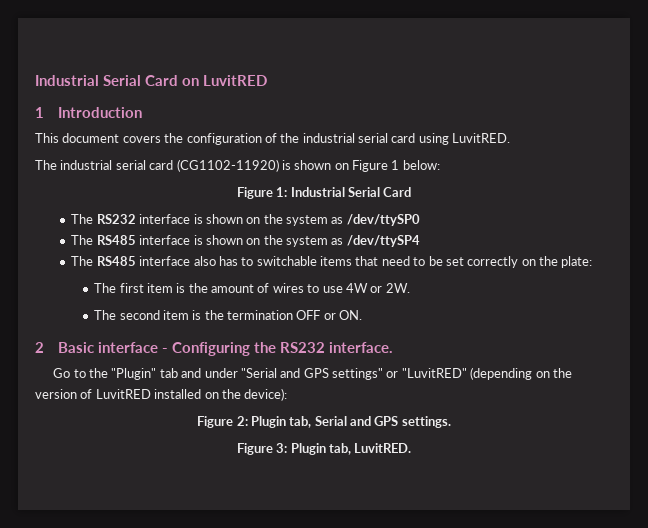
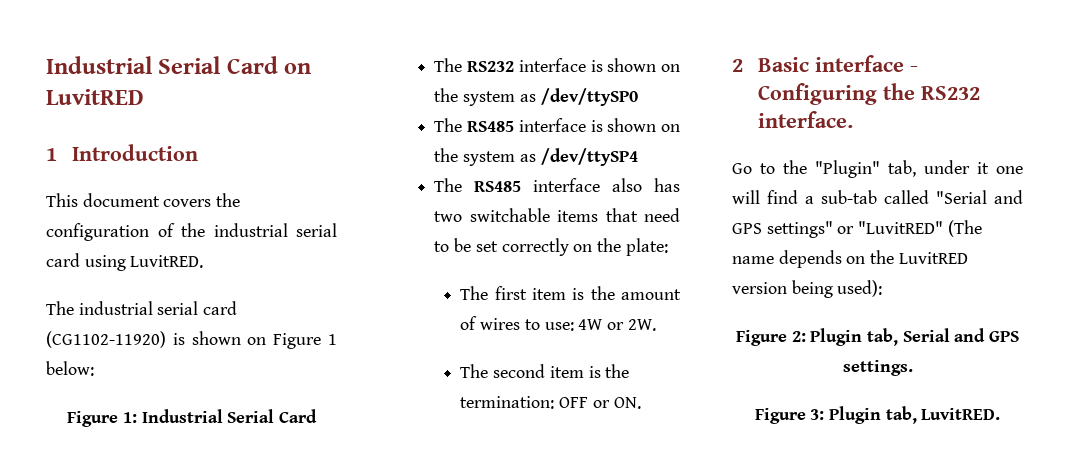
- The RS485 interface also has to switchable items that need to be set correctly on the plate:
+ The RS485 interface also has two switchable items that need to be set correctly on the plate:
- The first item is the amount of wires to use 4W or 2W.
+ The first item is the amount of wires to use: 4W or 2W.
- The second item is the termination OFF or ON.
+ The second item is the termination: OFF or ON.
- Go to the "Plugin" tab and under "Serial and GPS settings" or "LuvitRED" (depending on the version of LuvitRED installed on the device):
+ Go to the "Plugin" tab, under it one will find a sub-tab called "Serial and GPS settings" or "LuvitRED" (The name depends on the LuvitRED version being used):

